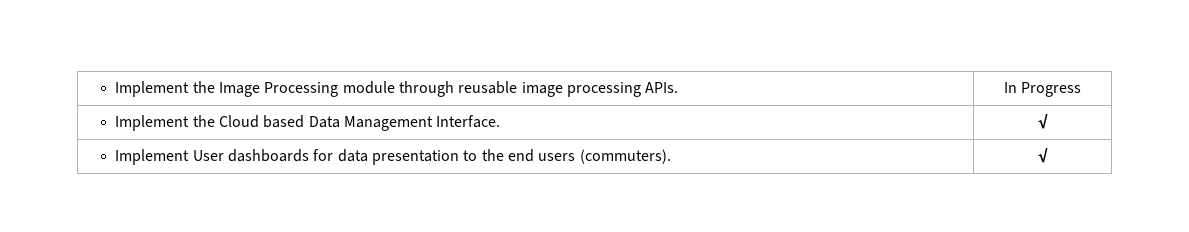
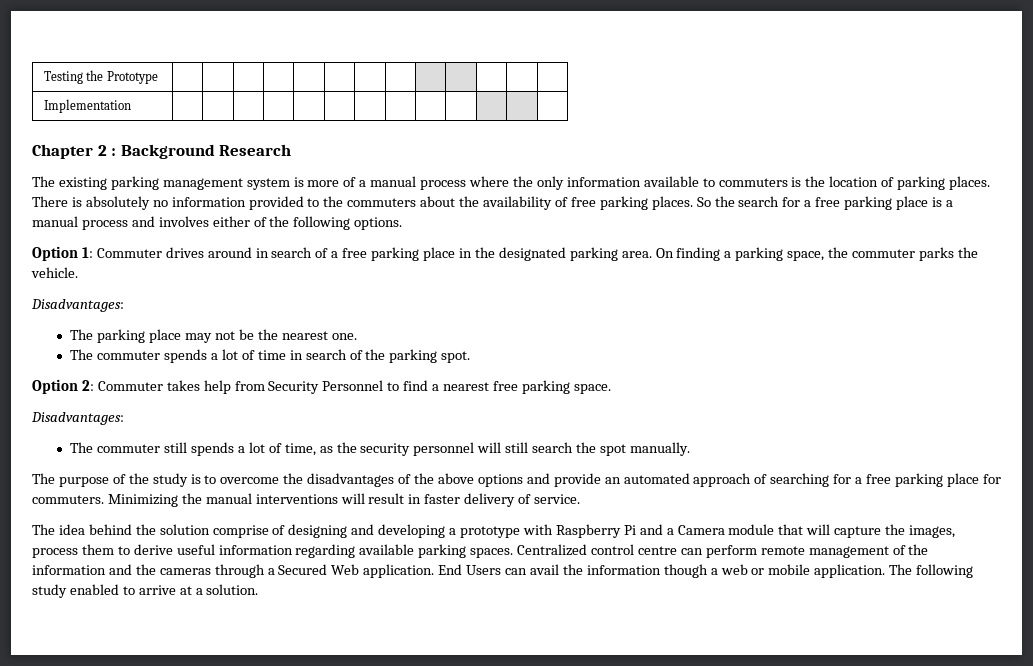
- Implement the Image Processing module through reusable image processing APIs. | In Progress
- Implement the Cloud based Data Management Interface. | √
- Implement User dashboards for data presentation to the end users (commuters). | √
+ Testing the Prototype | | | | | | | | | | | | |
+ Implementation | | | | | | | | | | | | |
+ Chapter 2 : Background Research
+ The existing parking management system is more of a manual process where the only information available to commuters is the location of parking places. There is absolutely no information provided to the commuters about the availability of free parking places. So the search for a free parking place is a manual process and involves either of the following options.
+ Option 1: Commuter drives around in search of a free parking place in the designated parking area. On finding a parking space, the commuter parks the vehicle.
+ Disadvantages:
+ The parking place may not be the nearest one.
+ The commuter spends a lot of time in search of the parking spot.
+ Option 2: Commuter takes help from Security Personnel to find a nearest free parking space.
+ Disadvantages:
+ The commuter still spends a lot of time, as the security personnel will still search the spot manually.
+ The purpose of the study is to overcome the disadvantages of the above options and provide an automated approach of searching for a free parking place for commuters. Minimizing the manual interventions will result in faster delivery of service.
+ The idea behind the solution comprise of designing and developing a prototype with Raspberry Pi and a Camera module that will capture the images, process them to derive useful information regarding available parking spaces. Centralized control centre can perform remote management of the information and the cameras through a Secured Web application. End Users can avail the information though a web or mobile application. The following study enabled to arrive at a solution.

